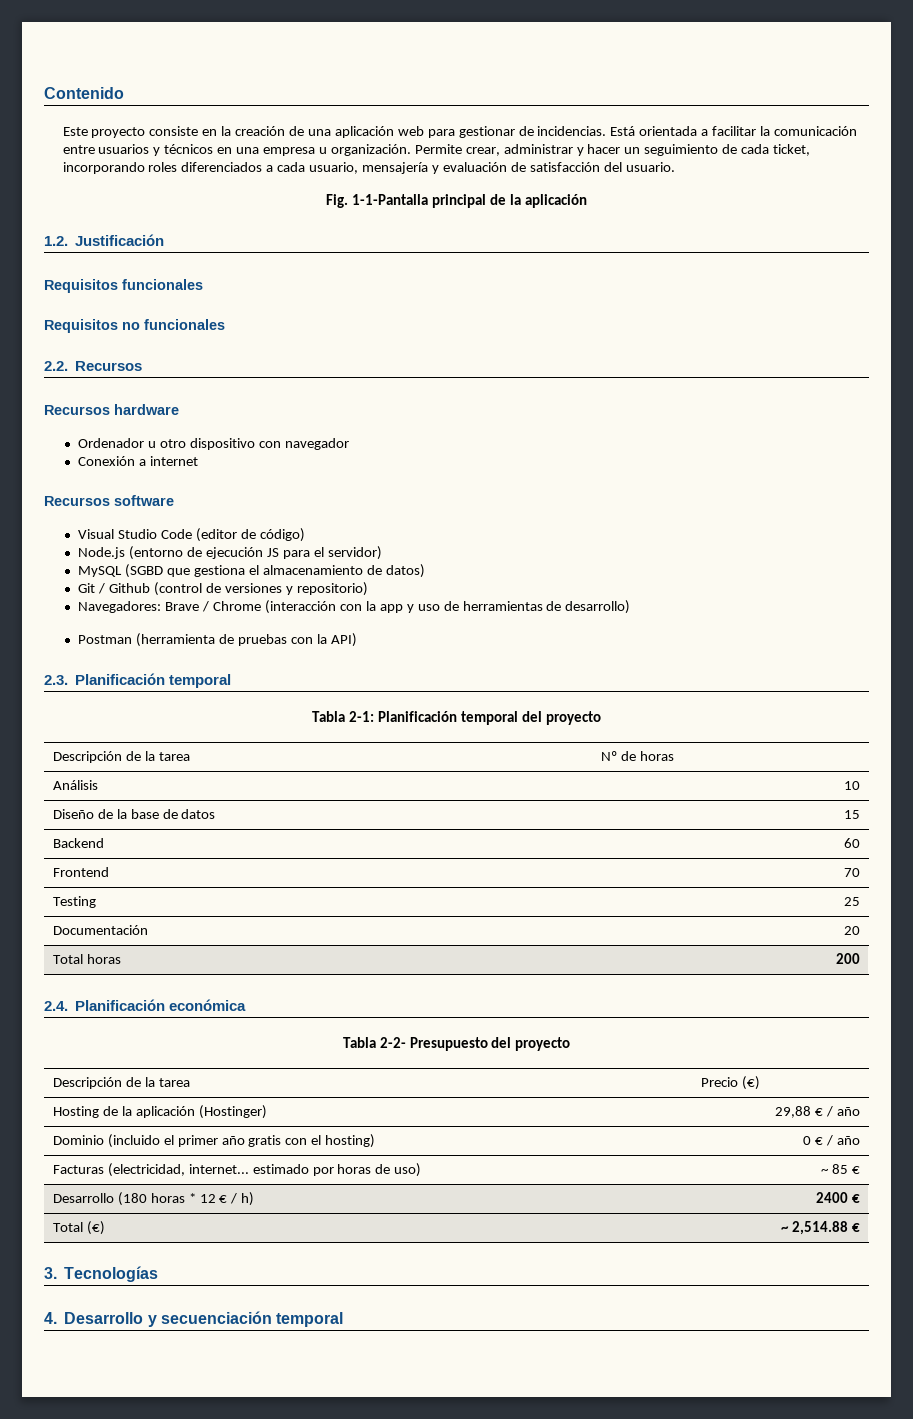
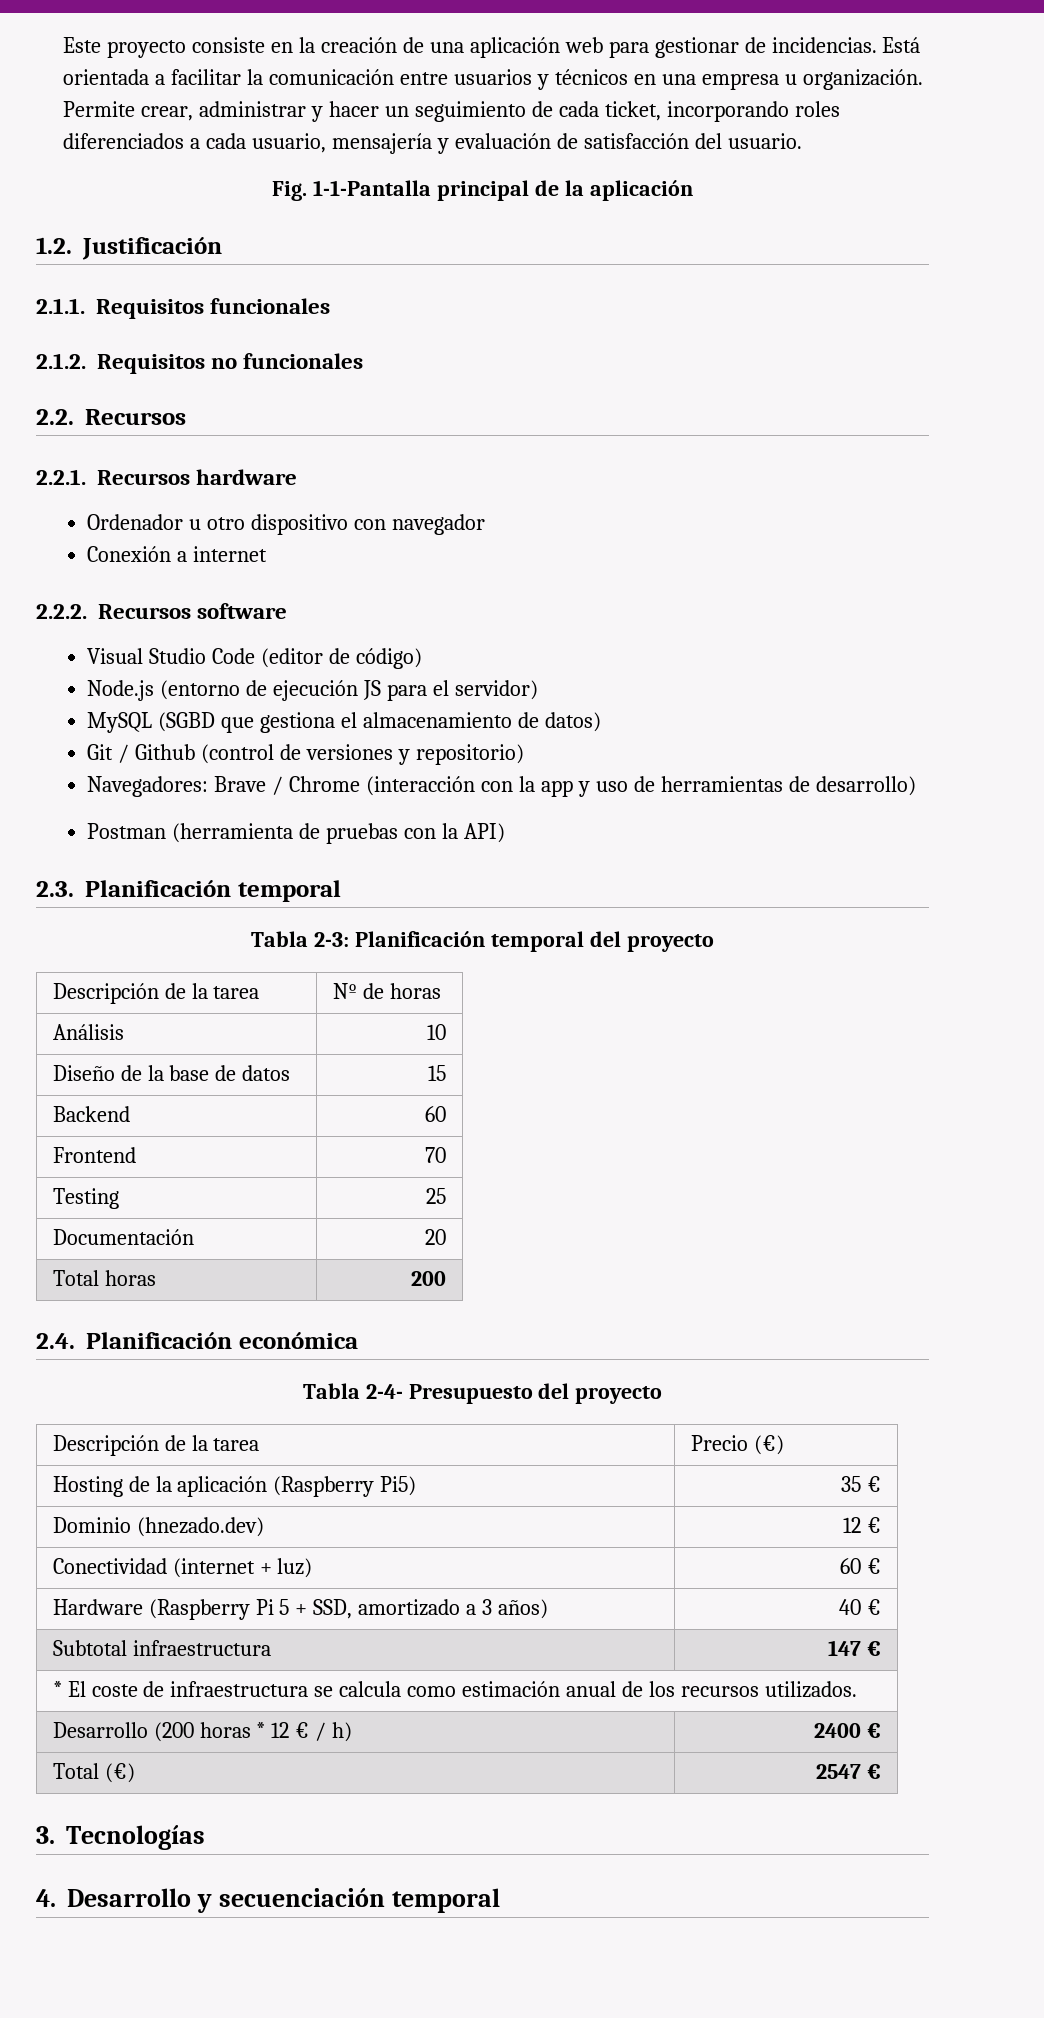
- Contenido
- Requisitos funcionales
+ 2.1.1. Requisitos funcionales
- Requisitos no funcionales
+ 2.1.2. Requisitos no funcionales
- Recursos hardware
+ 2.2.1. Recursos hardware
- Recursos software
+ 2.2.2. Recursos software
- Tabla 2-1: Planificación temporal del proyecto
+ Tabla 2-3: Planificación temporal del proyecto
- Tabla 2-2- Presupuesto del proyecto
+ Tabla 2-4- Presupuesto del proyecto
- Hosting de la aplicación (Hostinger) | 29,88 € / año
+ Hosting de la aplicación (Raspberry Pi5) | 35 €
- Dominio (incluido el primer año gratis con el hosting) | 0 € / año
- Facturas (electricidad, internet... estimado por horas de uso) | ~ 85 €
- Desarrollo (180 horas * 12 € / h) | 2400 €
+ Dominio (hnezado.dev) | 12 €
+ Conectividad (internet + luz) | 60 €
+ Hardware (Raspberry Pi 5 + SSD, amortizado a 3 años) | 40 €
+ Subtotal infraestructura | 147 €
+ * El coste de infraestructura se calcula como estimación anual de los recursos utilizados.
+ Desarrollo (200 horas * 12 € / h) | 2400 €
- Total (€) | ~ 2,514.88 €
+ Total (€) | 2547 €

